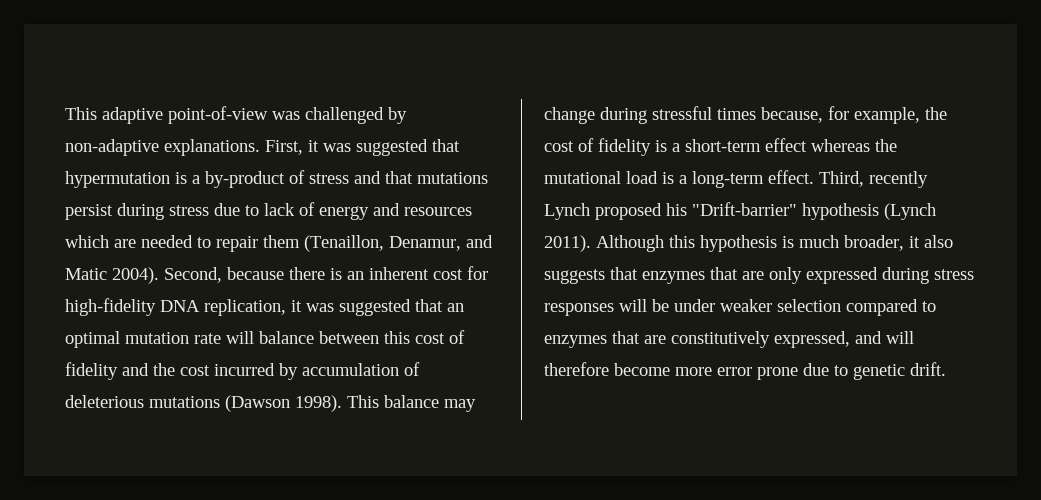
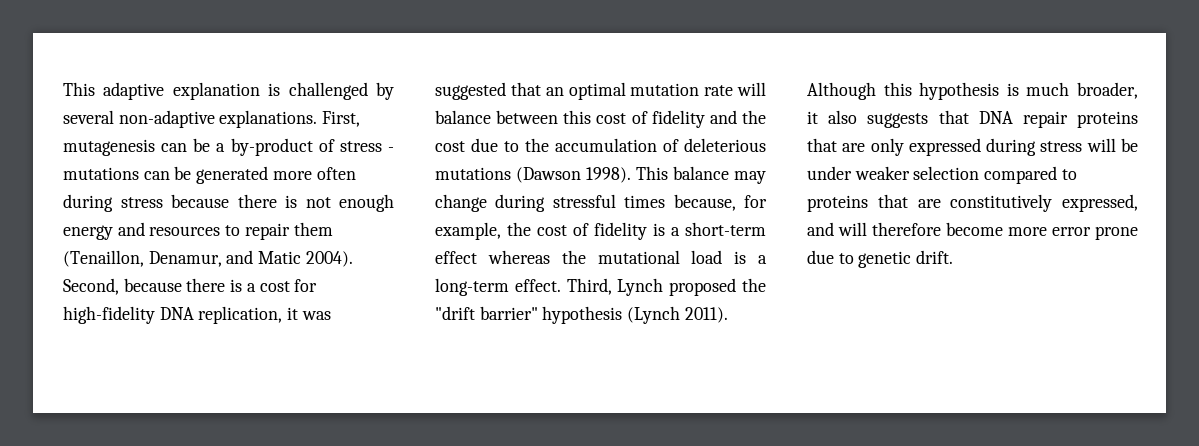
- This adaptive point-of-view was challenged by non-adaptive explanations.
+ This adaptive explanation is challenged by several non-adaptive explanations.
- First, it was suggested that hypermutation is a by-product of stress and that mutations persist during stress due to lack of energy and resources which are needed to repair them (Tenaillon, Denamur, and Matic 2004).
+ First, mutagenesis can be a by-product of stress - mutations can be generated more often during stress because there is not enough energy and resources to repair them (Tenaillon, Denamur, and Matic 2004).
- Second, because there is an inherent cost for high-fidelity DNA replication, it was suggested that an optimal mutation rate will balance between this cost of fidelity and the cost incurred by accumulation of deleterious mutations (Dawson 1998).
+ Second, because there is a cost for high-fidelity DNA replication, it was suggested that an optimal mutation rate will balance between this cost of fidelity and the cost due to the accumulation of deleterious mutations (Dawson 1998).
- Third, recently Lynch proposed his "Drift-barrier" hypothesis (Lynch 2011).
+ Third, Lynch proposed the "drift barrier" hypothesis (Lynch 2011).
- Although this hypothesis is much broader, it also suggests that enzymes that are only expressed during stress responses will be under weaker selection compared to enzymes that are constitutively expressed, and will therefore become more error prone due to genetic drift.
+ Although this hypothesis is much broader, it also suggests that DNA repair proteins that are only expressed during stress will be under weaker selection compared to proteins that are constitutively expressed, and will therefore become more error prone due to genetic drift.

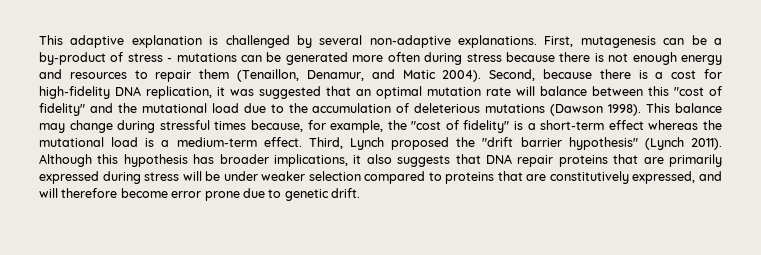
- Second, because there is a cost for high-fidelity DNA replication, it was suggested that an optimal mutation rate will balance between this cost of fidelity and the cost due to the accumulation of deleterious mutations (Dawson 1998).
+ Second, because there is a cost for high-fidelity DNA replication, it was suggested that an optimal mutation rate will balance between this "cost of fidelity" and the mutational load due to the accumulation of deleterious mutations (Dawson 1998).
- This balance may change during stressful times because, for example, the cost of fidelity is a short-term effect whereas the mutational load is a long-term effect.
+ This balance may change during stressful times because, for example, the "cost of fidelity" is a short-term effect whereas the mutational load is a medium-term effect.
- Third, Lynch proposed the "drift barrier" hypothesis (Lynch 2011).
+ Third, Lynch proposed the "drift barrier hypothesis" (Lynch 2011).
- Although this hypothesis is much broader, it also suggests that DNA repair proteins that are only expressed during stress will be under weaker selection compared to proteins that are constitutively expressed, and will therefore become more error prone due to genetic drift.
+ Although this hypothesis has broader implications, it also suggests that DNA repair proteins that are primarily expressed during stress will be under weaker selection compared to proteins that are constitutively expressed, and will therefore become error prone due to genetic drift.

